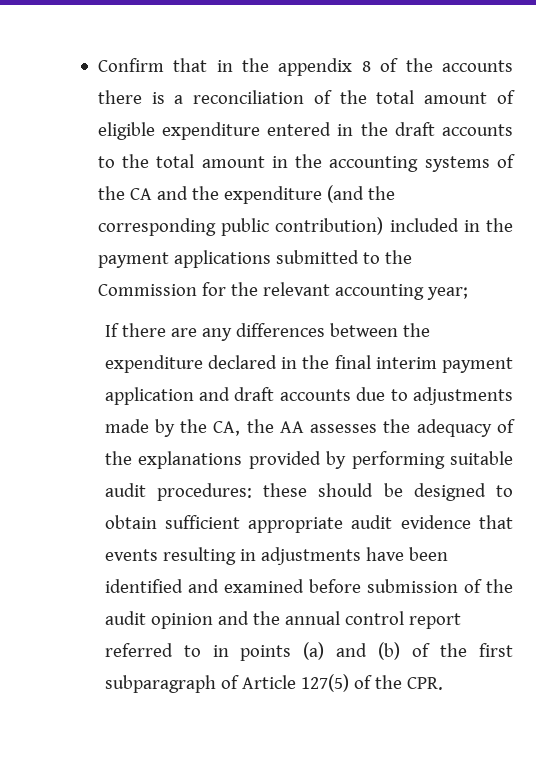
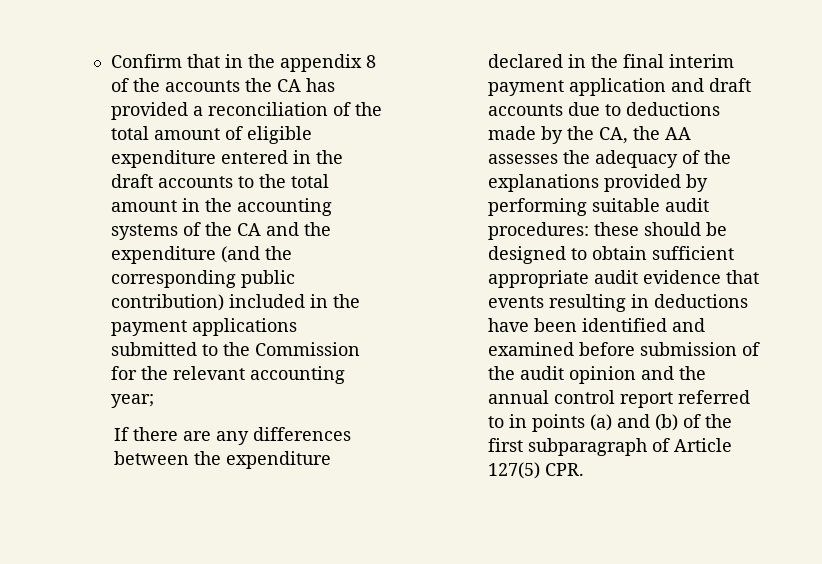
- Confirm that in the appendix 8 of the accounts there is a reconciliation of the total amount of eligible expenditure entered in the draft accounts to the total amount in the accounting systems of the CA and the expenditure (and the corresponding public contribution) included in the payment applications submitted to the Commission for the relevant accounting year;
+ Confirm that in the appendix 8 of the accounts the CA has provided a reconciliation of the total amount of eligible expenditure entered in the draft accounts to the total amount in the accounting systems of the CA and the expenditure (and the corresponding public contribution) included in the payment applications submitted to the Commission for the relevant accounting year;
- If there are any differences between the expenditure declared in the final interim payment application and draft accounts due to adjustments made by the CA, the AA assesses the adequacy of the explanations provided by performing suitable audit procedures:
+ If there are any differences between the expenditure declared in the final interim payment application and draft accounts due to deductions made by the CA, the AA assesses the adequacy of the explanations provided by performing suitable audit procedures:
- these should be designed to obtain sufficient appropriate audit evidence that events resulting in adjustments have been identified and examined before submission of the audit opinion and the annual control report referred to in points (a) and (b) of the first subparagraph of Article 127(5) of the CPR.
+ these should be designed to obtain sufficient appropriate audit evidence that events resulting in deductions have been identified and examined before submission of the audit opinion and the annual control report referred to in points (a) and (b) of the first subparagraph of Article 127(5) CPR.

